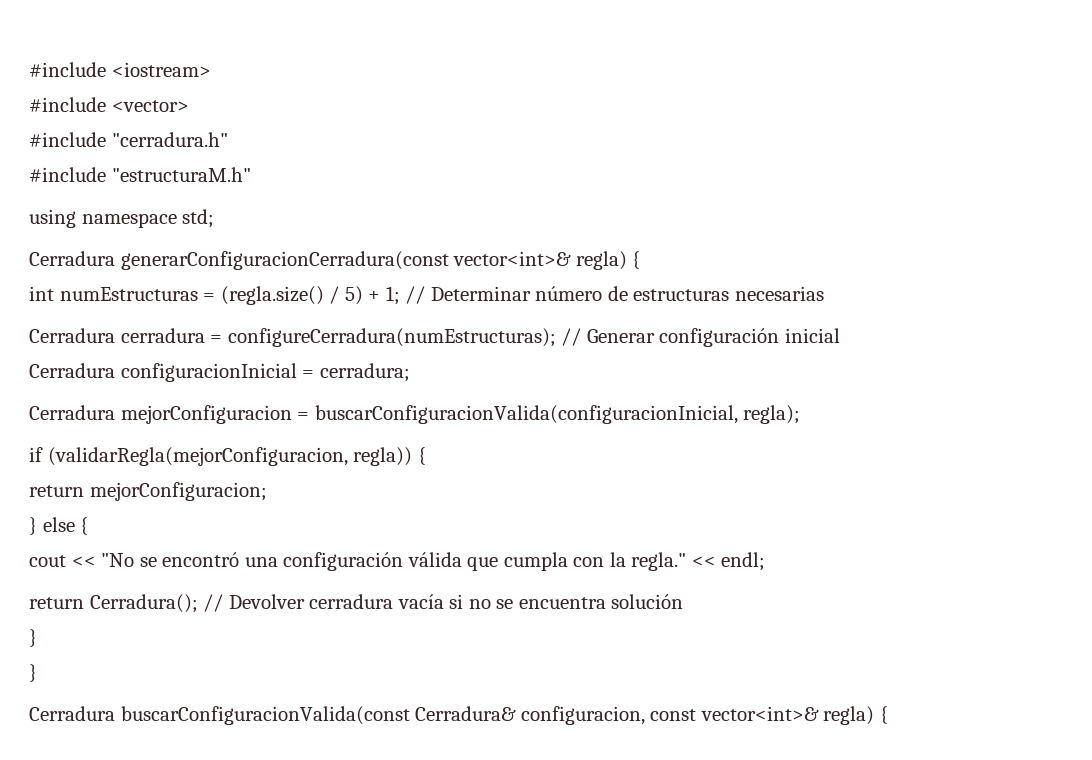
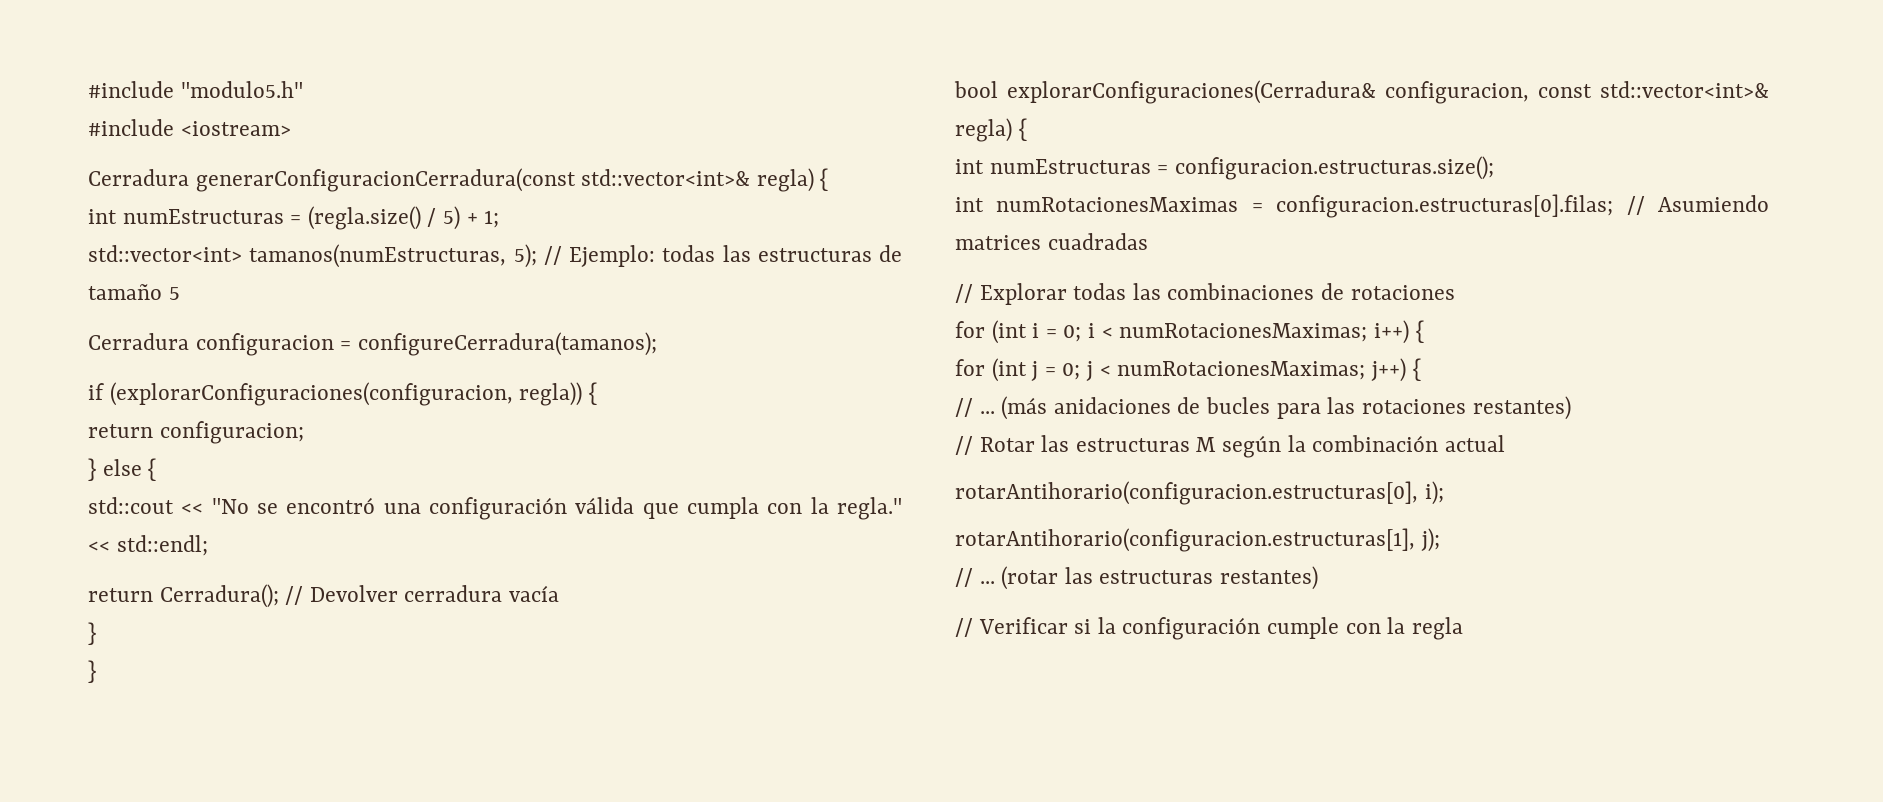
+ #include "modulo5.h"
- #include <vector>
- #include "cerradura.h"
- #include "estructuraM.h"
- using namespace std;
- Cerradura generarConfiguracionCerradura(const vector<int>& regla) {
+ Cerradura generarConfiguracionCerradura(const std::vector<int>& regla) {
- int numEstructuras = (regla.size() / 5) + 1; // Determinar número de estructuras necesarias
- Cerradura cerradura = configureCerradura(numEstructuras); // Generar configuración inicial
- Cerradura configuracionInicial = cerradura;
- Cerradura mejorConfiguracion = buscarConfiguracionValida(configuracionInicial, regla);
+ int numEstructuras = (regla.size() / 5) + 1;
+ std::vector<int> tamanos(numEstructuras, 5); // Ejemplo: todas las estructuras de tamaño 5
+ Cerradura configuracion = configureCerradura(tamanos);
- if (validarRegla(mejorConfiguracion, regla)) {
+ if (explorarConfiguraciones(configuracion, regla)) {
- return mejorConfiguracion;
+ return configuracion;
- cout << "No se encontró una configuración válida que cumpla con la regla."
+ std::cout << "No se encontró una configuración válida que cumpla con la regla."
- << endl;
+ << std::endl;
- return Cerradura(); // Devolver cerradura vacía si no se encuentra solución
+ return Cerradura(); // Devolver cerradura vacía
- Cerradura buscarConfiguracionValida(const Cerradura& configuracion, const vector<int>& regla) {
+ bool explorarConfiguraciones(Cerradura& configuracion, const std::vector<int>& regla) {
+ int numEstructuras = configuracion.estructuras.size();
+ int numRotacionesMaximas = configuracion.estructuras[0].filas; // Asumiendo matrices cuadradas
+ // Explorar todas las combinaciones de rotaciones
+ for (int i = 0; i < numRotacionesMaximas; i++) {
+ for (int j = 0; j < numRotacionesMaximas; j++) {
+ // ... (más anidaciones de bucles para las rotaciones restantes)
+ // Rotar las estructuras M según la combinación actual
+ rotarAntihorario(configuracion.estructuras[0], i);
+ rotarAntihorario(configuracion.estructuras[1], j);
+ // ... (rotar las estructuras restantes)
+ // Verificar si la configuración cumple con la regla

